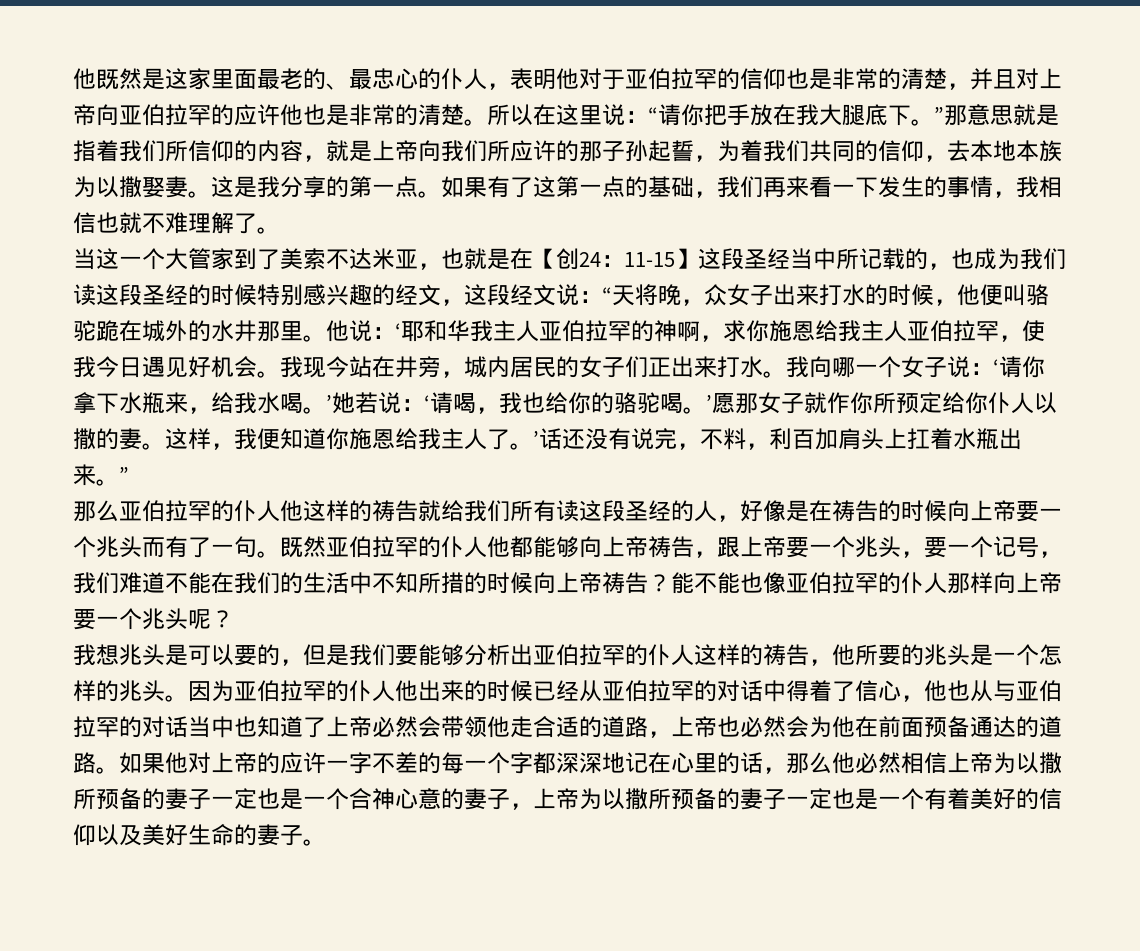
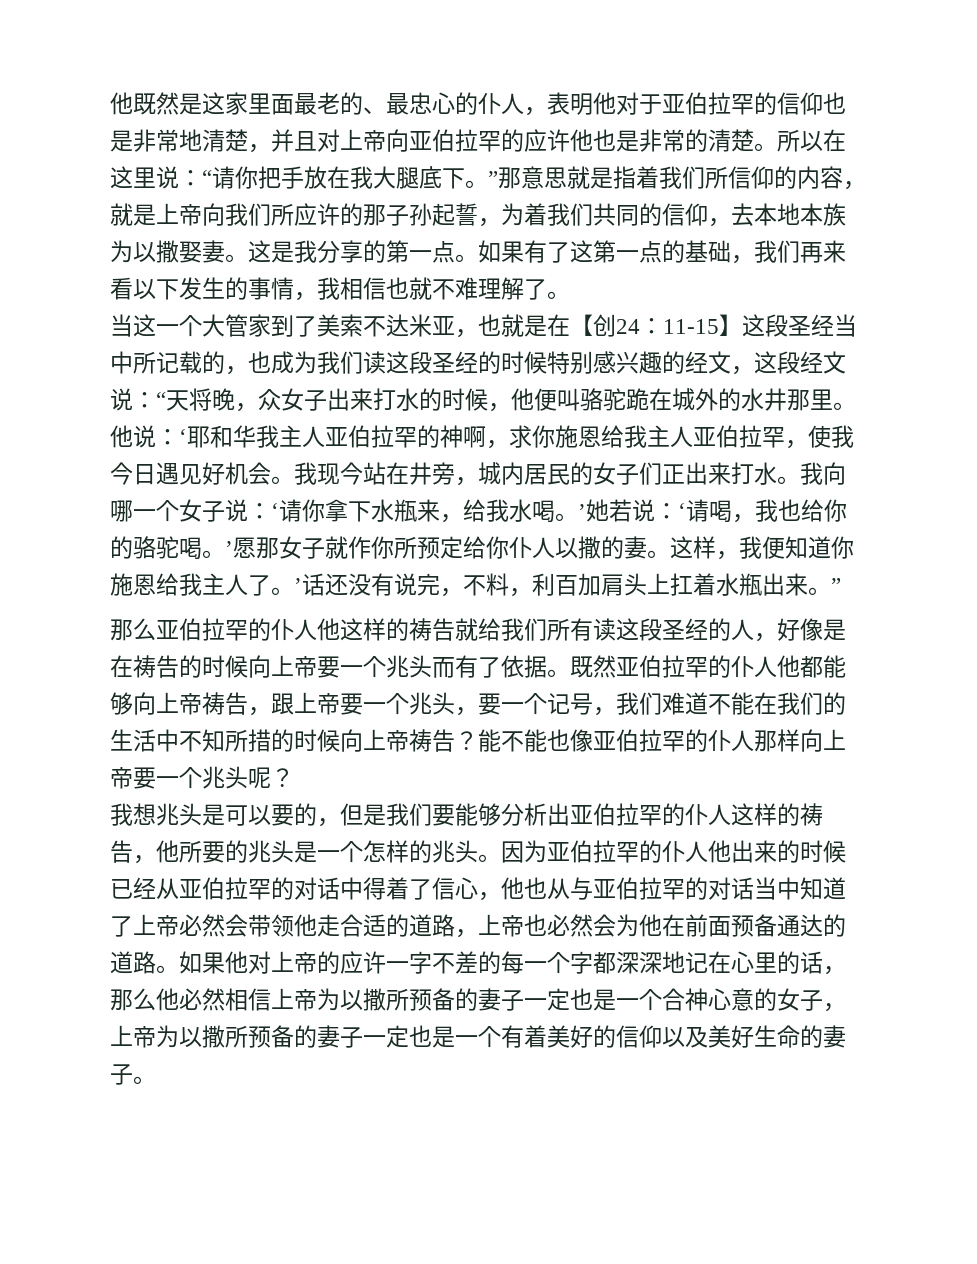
- 他既然是这家里面最老的、最忠心的仆人，表明他对于亚伯拉罕的信仰也是非常的清楚，并且对上帝向亚伯拉罕的应许他也是非常的清楚。
+ 他既然是这家里面最老的、最忠心的仆人，表明他对于亚伯拉罕的信仰也是非常地清楚，并且对上帝向亚伯拉罕的应许他也是非常的清楚。
- 如果有了这第一点的基础，我们再来看一下发生的事情，我相信也就不难理解了。
+ 如果有了这第一点的基础，我们再来看以下发生的事情，我相信也就不难理解了。
- 那么亚伯拉罕的仆人他这样的祷告就给我们所有读这段圣经的人，好像是在祷告的时候向上帝要一个兆头而有了一句。
+ 那么亚伯拉罕的仆人他这样的祷告就给我们所有读这段圣经的人，好像是在祷告的时候向上帝要一个兆头而有了依据。
- 因为亚伯拉罕的仆人他出来的时候已经从亚伯拉罕的对话中得着了信心，他也从与亚伯拉罕的对话当中也知道了上帝必然会带领他走合适的道路，上帝也必然会为他在前面预备通达的道路。
+ 因为亚伯拉罕的仆人他出来的时候已经从亚伯拉罕的对话中得着了信心，他也从与亚伯拉罕的对话当中知道了上帝必然会带领他走合适的道路，上帝也必然会为他在前面预备通达的道路。
- 如果他对上帝的应许一字不差的每一个字都深深地记在心里的话，那么他必然相信上帝为以撒所预备的妻子一定也是一个合神心意的妻子，上帝为以撒所预备的妻子一定也是一个有着美好的信仰以及美好生命的妻子。
+ 如果他对上帝的应许一字不差的每一个字都深深地记在心里的话，那么他必然相信上帝为以撒所预备的妻子一定也是一个合神心意的女子，上帝为以撒所预备的妻子一定也是一个有着美好的信仰以及美好生命的妻子。

